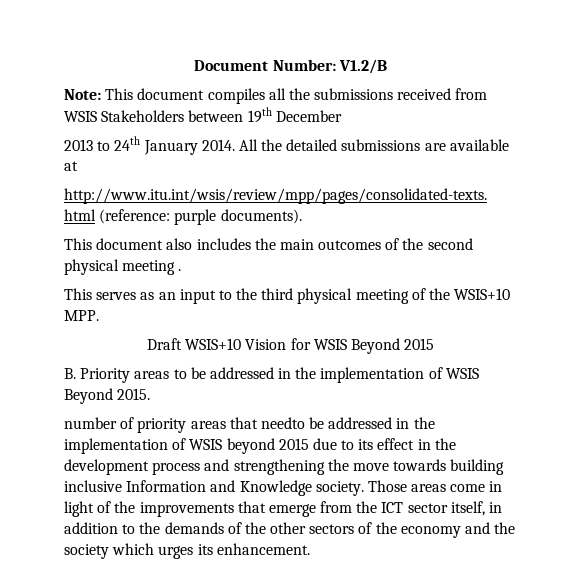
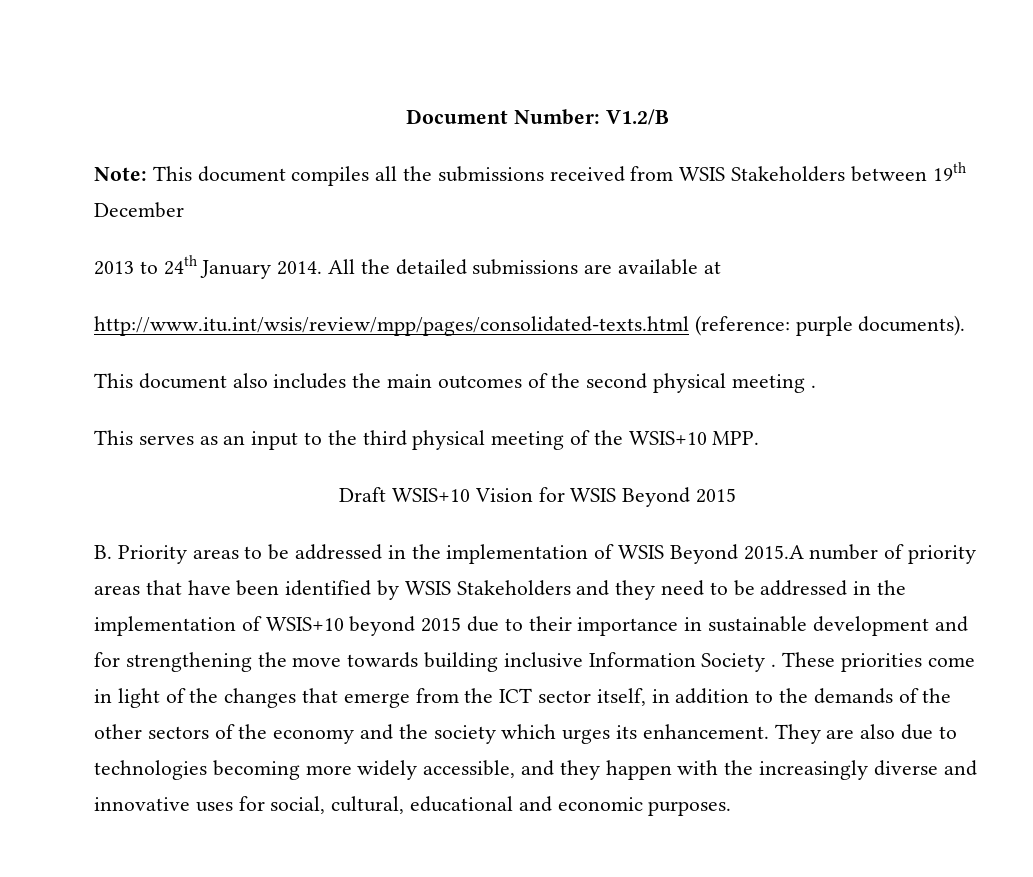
- B. Priority areas to be addressed in the implementation of WSIS Beyond 2015.
- number of priority areas that needto be addressed in the implementation of WSIS beyond 2015 due to its effect in the development process and strengthening the move towards building inclusive Information and Knowledge society. Those areas come in light of the improvements that emerge from the ICT sector itself, in addition to the demands of the other sectors of the economy and the society which urges its enhancement.
+ B. Priority areas to be addressed in the implementation of WSIS Beyond 2015.A number of priority areas that have been identified by WSIS Stakeholders and they need to be addressed in the implementation of WSIS+10 beyond 2015 due to their importance in sustainable development and for strengthening the move towards building inclusive Information Society . These priorities come in light of the changes that emerge from the ICT sector itself, in addition to the demands of the other sectors of the economy and the society which urges its enhancement.
+ They are also due to technologies becoming more widely accessible, and they happen with the increasingly diverse and innovative uses for social, cultural, educational and economic purposes.

